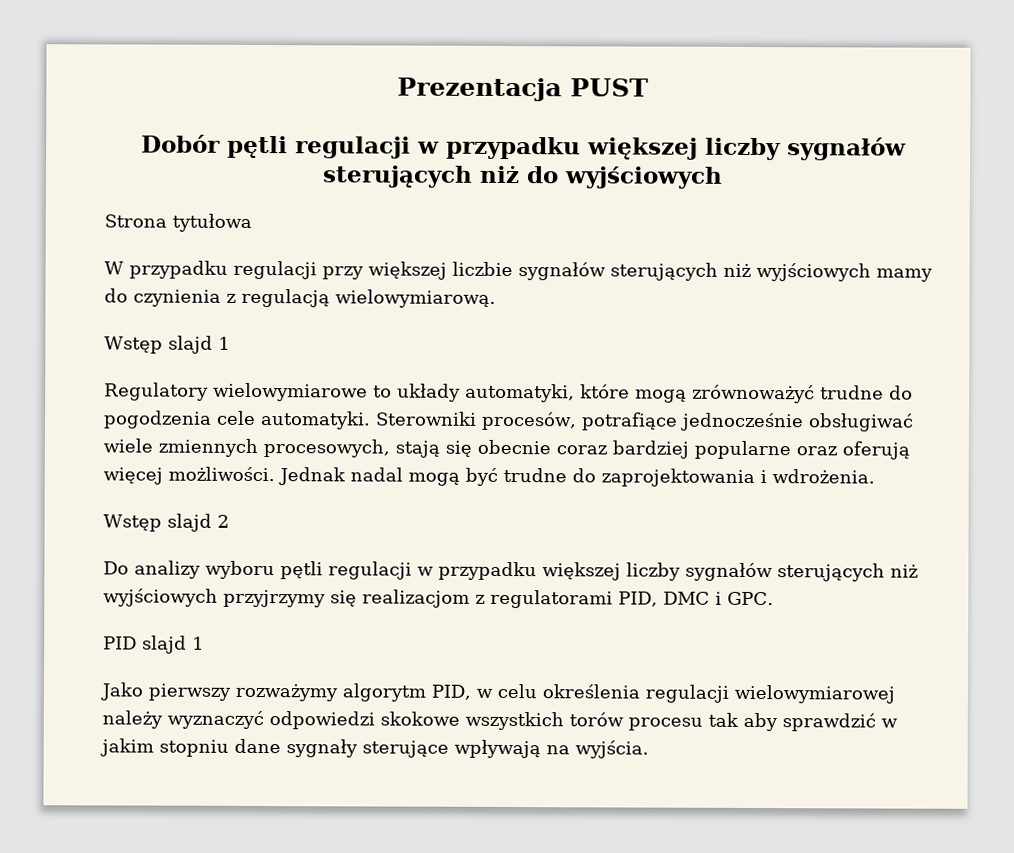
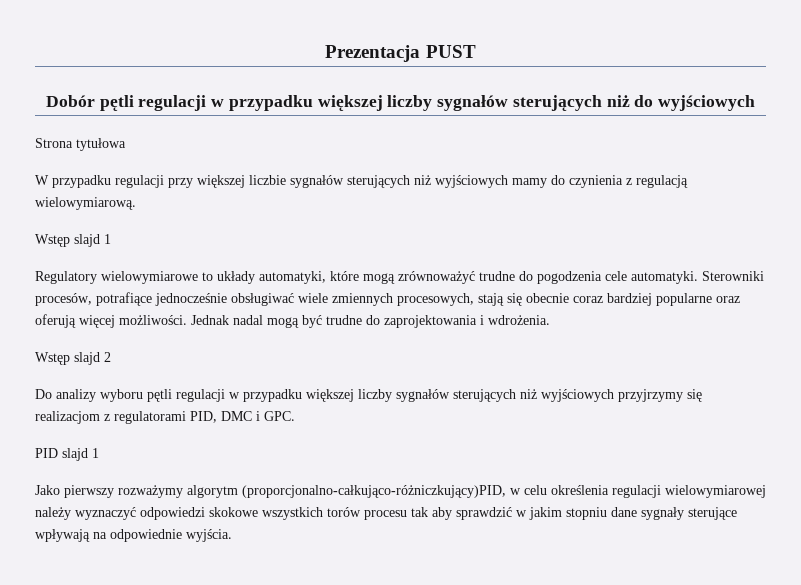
- Jako pierwszy rozważymy algorytm PID, w celu określenia regulacji wielowymiarowej należy wyznaczyć odpowiedzi skokowe wszystkich torów procesu tak aby sprawdzić w jakim stopniu dane sygnały sterujące wpływają na wyjścia.
+ Jako pierwszy rozważymy algorytm (proporcjonalno-całkująco-różniczkujący)PID, w celu określenia regulacji wielowymiarowej należy wyznaczyć odpowiedzi skokowe wszystkich torów procesu tak aby sprawdzić w jakim stopniu dane sygnały sterujące wpływają na odpowiednie wyjścia.

